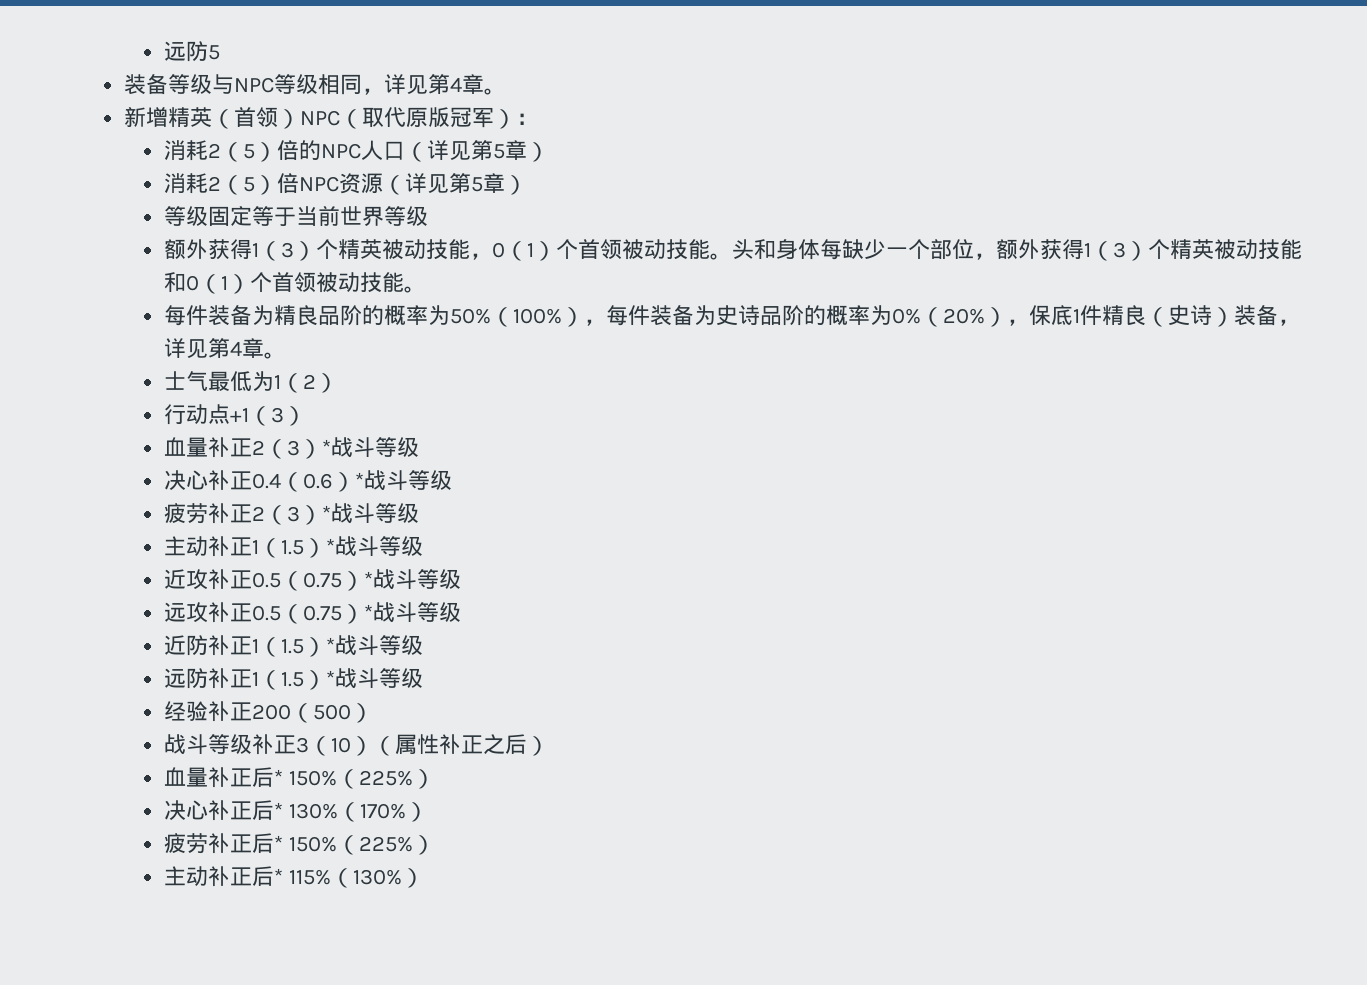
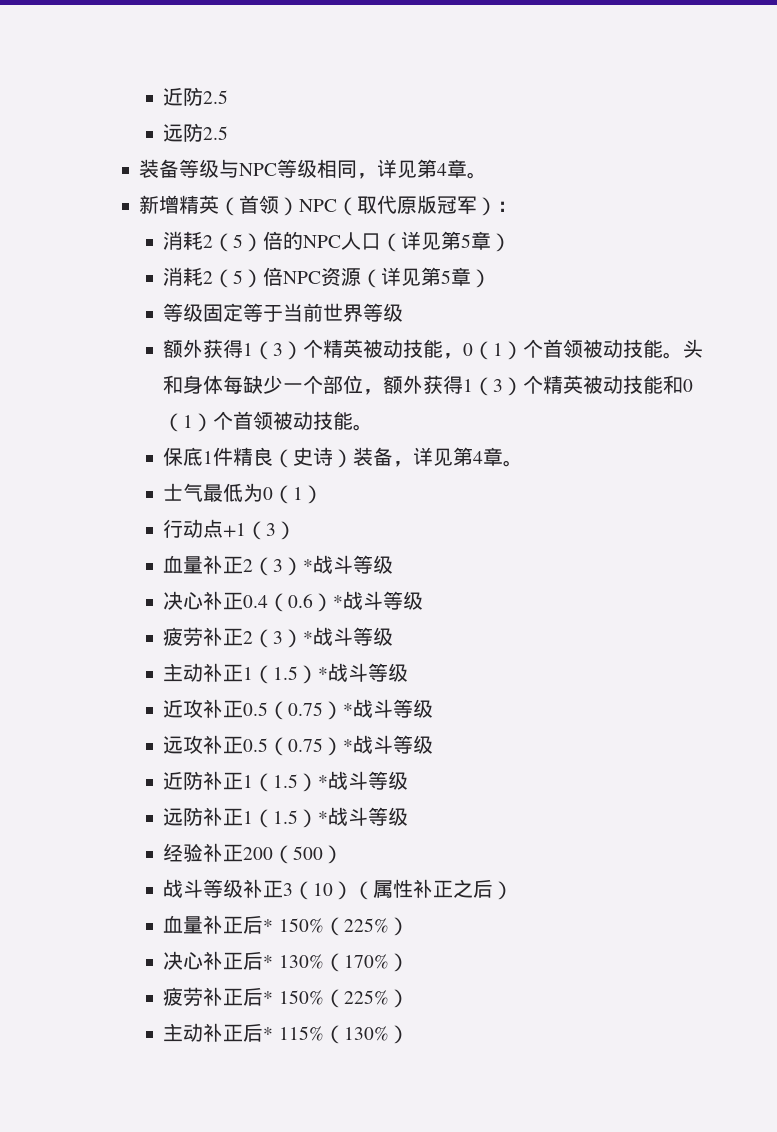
- 远防5
+ 近防2.5
+ 远防2.5
- 每件装备为精良品阶的概率为50%（100%），每件装备为史诗品阶的概率为0%（20%），保底1件精良（史诗）装备，详见第4章。
+ 保底1件精良（史诗）装备，详见第4章。
- 士气最低为1（2）
+ 士气最低为0（1）

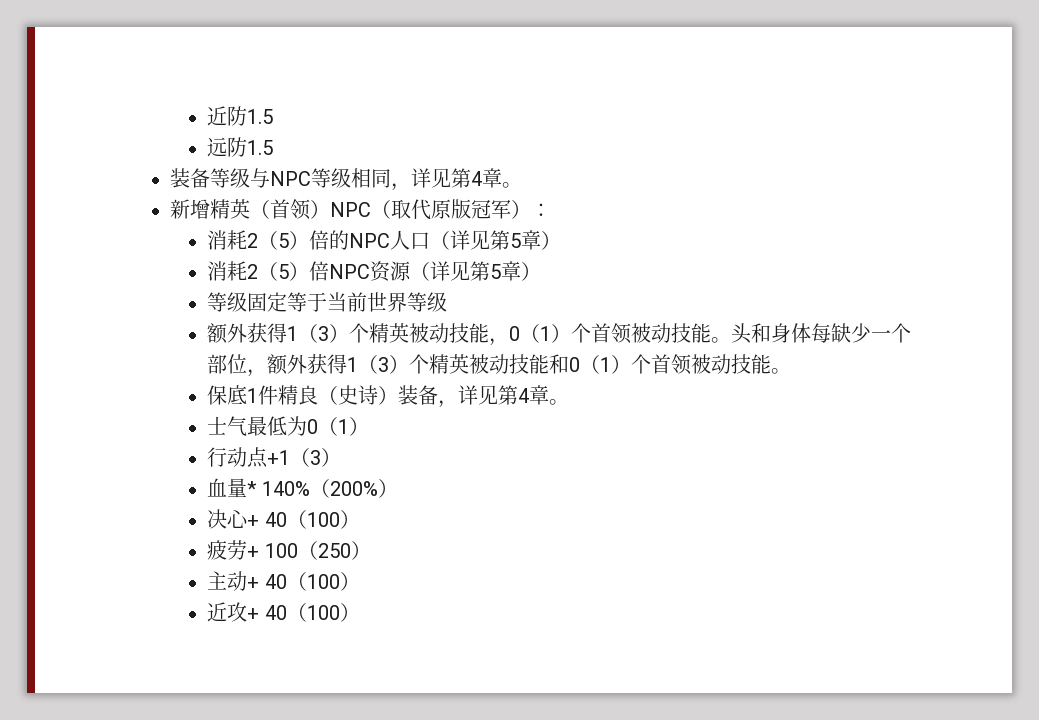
- 近防2.5
- 远防2.5
+ 近防1.5
+ 远防1.5
- 血量补正2（3）*战斗等级
- 决心补正0.4（0.6）*战斗等级
- 疲劳补正2（3）*战斗等级
- 主动补正1（1.5）*战斗等级
- 近攻补正0.5（0.75）*战斗等级
- 远攻补正0.5（0.75）*战斗等级
- 近防补正1（1.5）*战斗等级
- 远防补正1（1.5）*战斗等级
- 经验补正200（500）
- 战斗等级补正3（10）（属性补正之后）
- 血量补正后* 150%（225%）
- 决心补正后* 130%（170%）
- 疲劳补正后* 150%（225%）
- 主动补正后* 115%（130%）
+ 血量* 140%（200%）
+ 决心+ 40（100）
+ 疲劳+ 100（250）
+ 主动+ 40（100）
+ 近攻+ 40（100）

